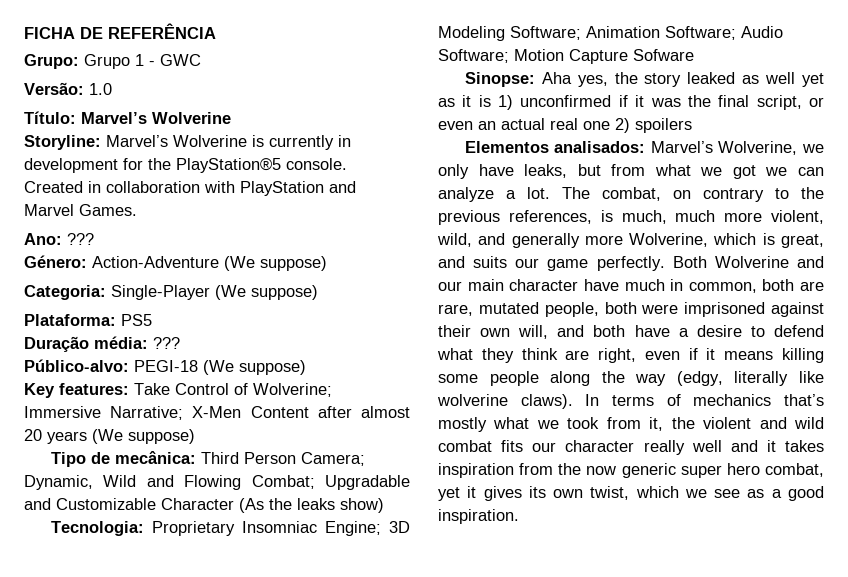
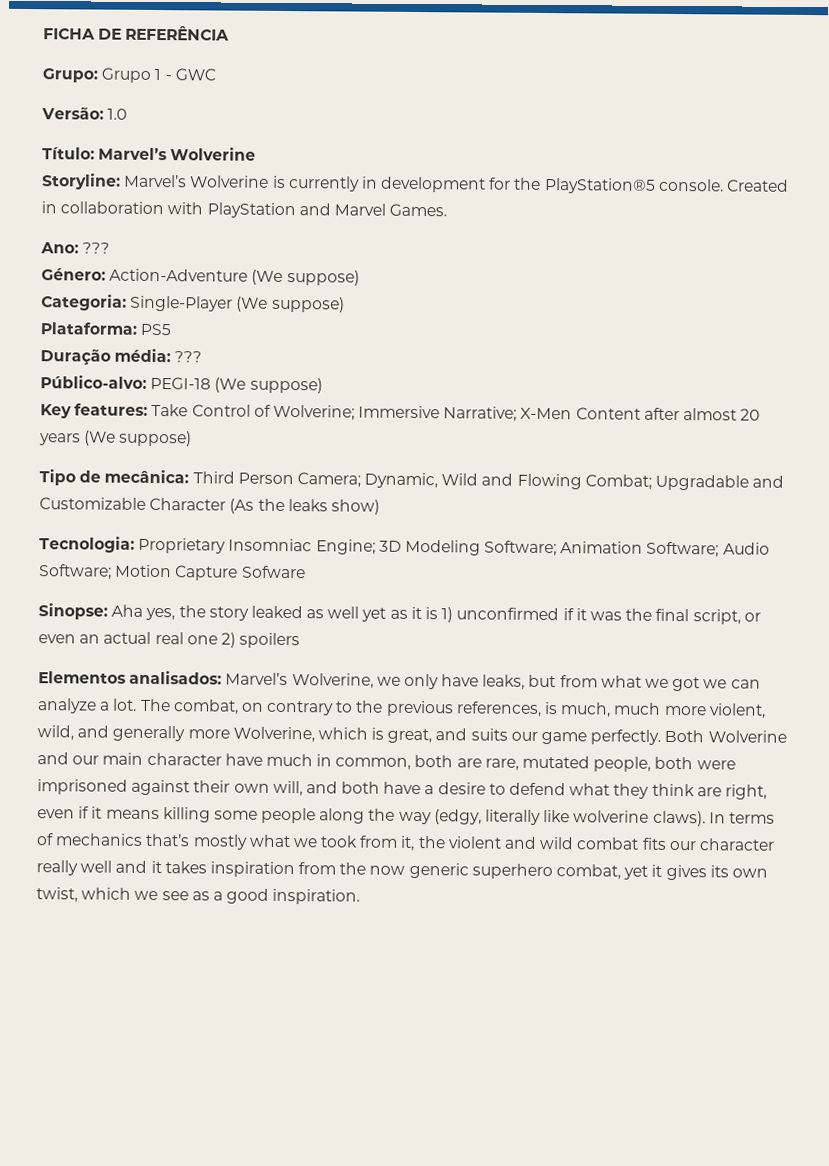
- In terms of mechanics that’s mostly what we took from it, the violent and wild combat fits our character really well and it takes inspiration from the now generic super hero combat, yet it gives its own twist, which we see as a good inspiration.
+ In terms of mechanics that’s mostly what we took from it, the violent and wild combat fits our character really well and it takes inspiration from the now generic superhero combat, yet it gives its own twist, which we see as a good inspiration.

